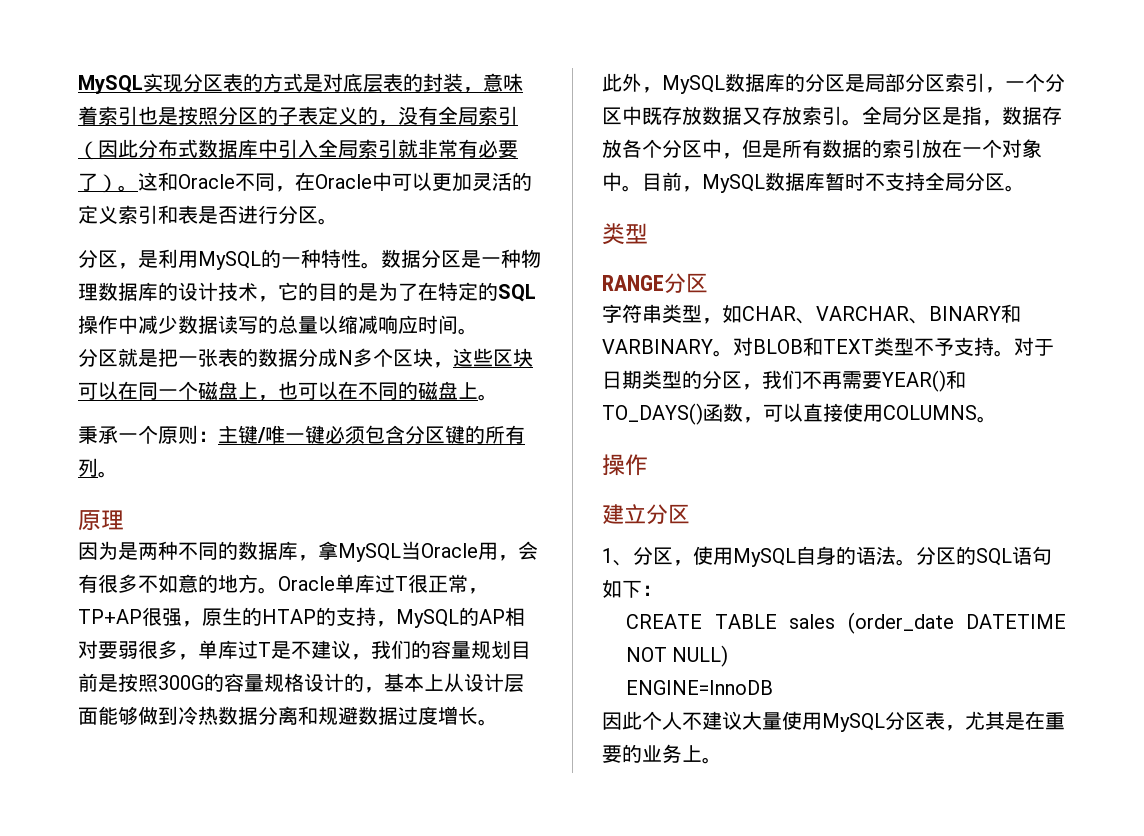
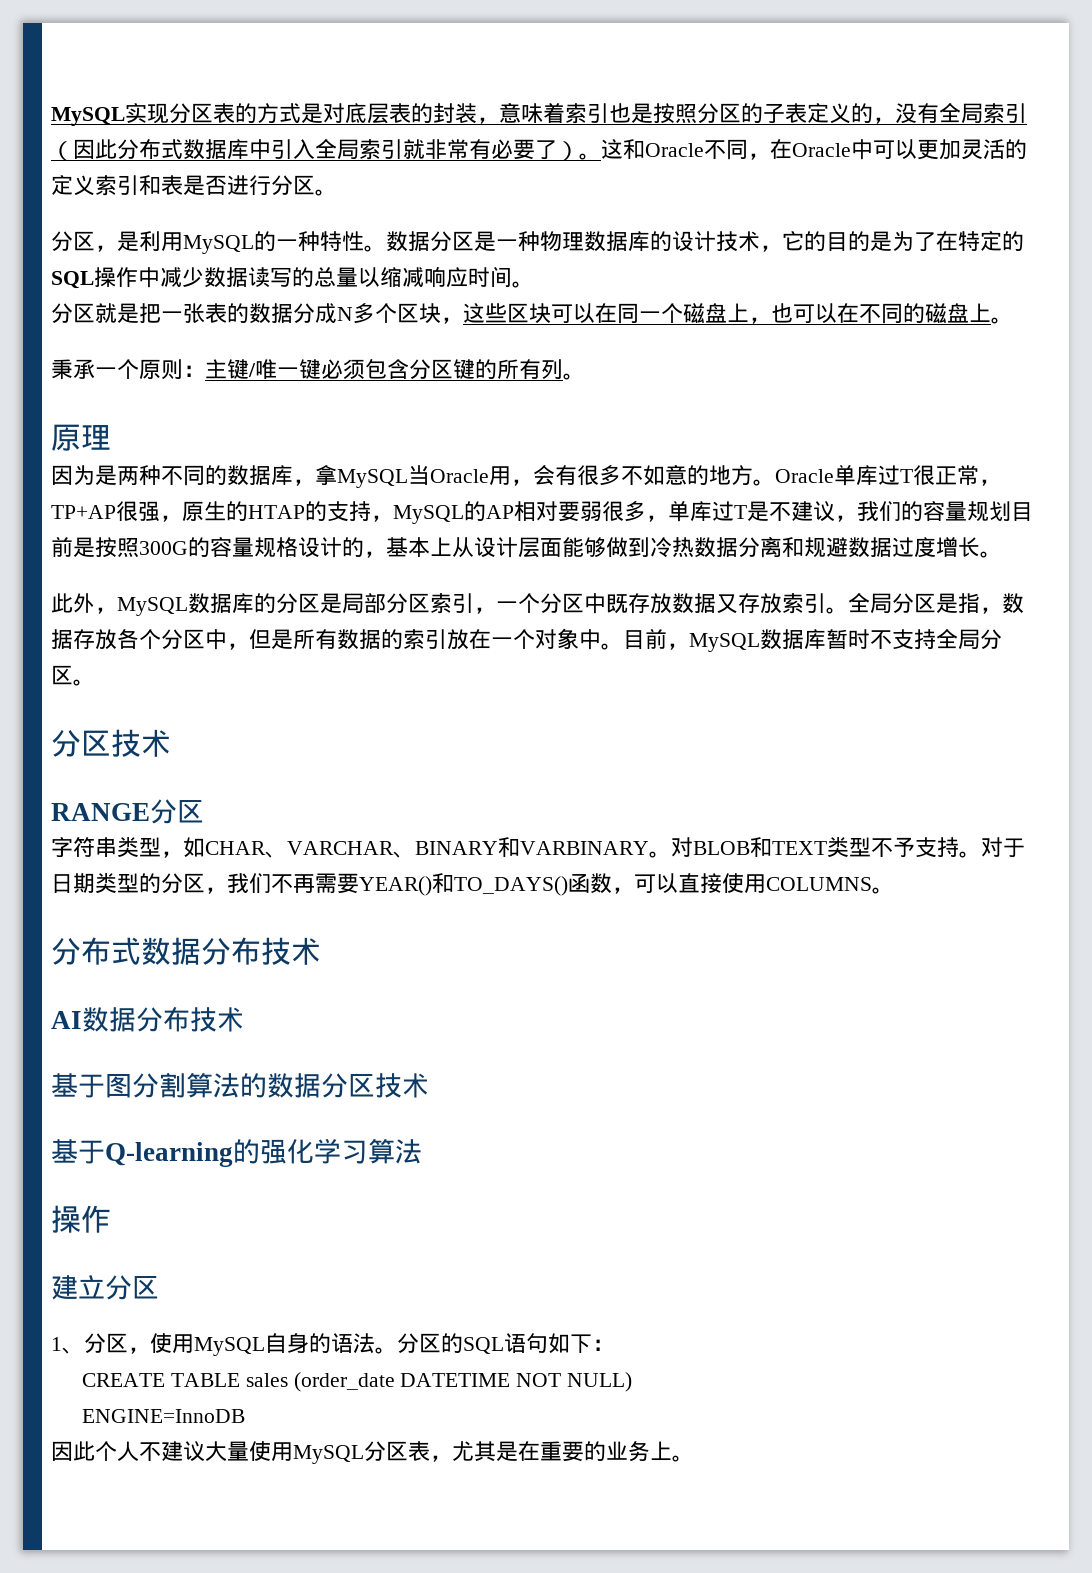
  目前，MySQL数据库暂时不支持全局分区。
- 类型
+ 分区技术
+ 分布式数据分布技术
+ AI数据分布技术
+ 基于图分割算法的数据分区技术
+ 基于Q-learning的强化学习算法

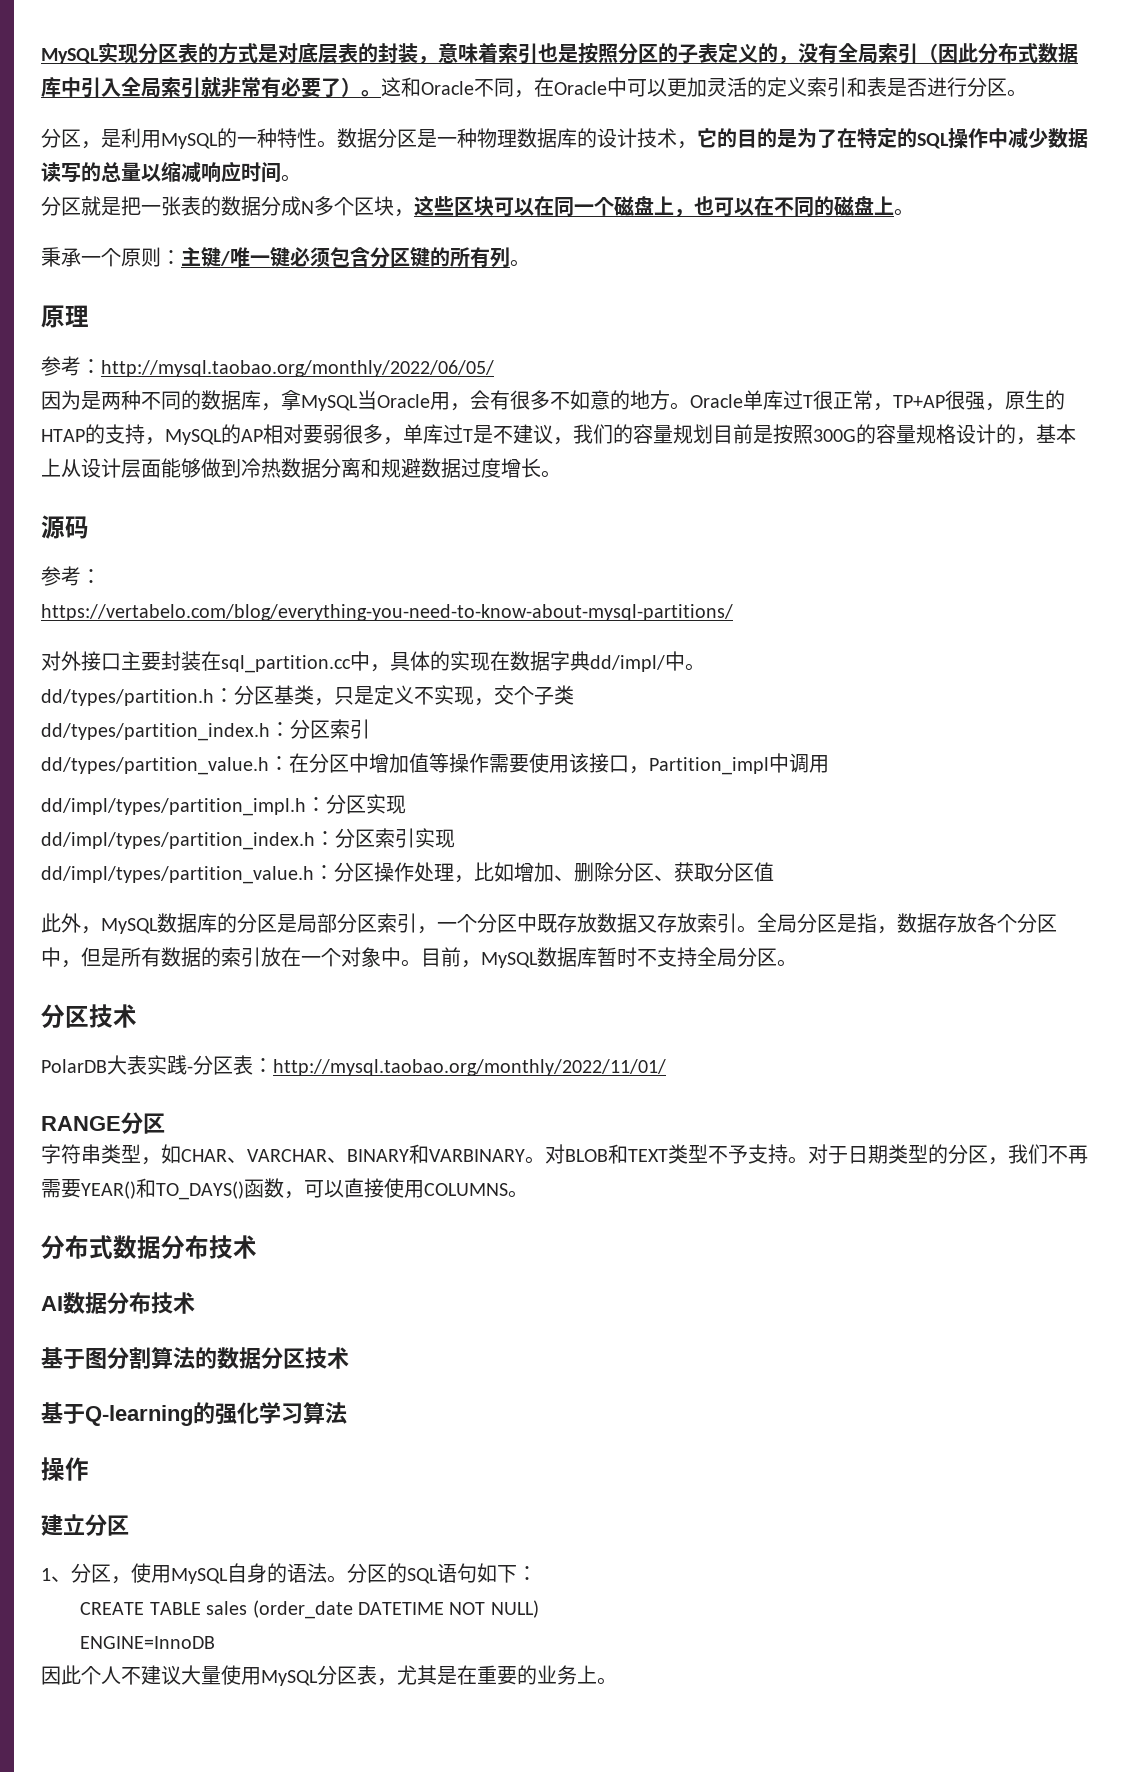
+ 参考：http://mysql.taobao.org/monthly/2022/06/05/
+ 源码
+ 参考：
+ https://vertabelo.com/blog/everything-you-need-to-know-about-mysql-partitions/
+ 对外接口主要封装在sql_partition.cc中，具体的实现在数据字典dd/impl/中。
+ dd/types/partition.h：分区基类，只是定义不实现，交个子类
+ dd/types/partition_index.h：分区索引
+ dd/types/partition_value.h：在分区中增加值等操作需要使用该接口，Partition_impl中调用
+ dd/impl/types/partition_impl.h：分区实现
+ dd/impl/types/partition_index.h：分区索引实现
+ dd/impl/types/partition_value.h：分区操作处理，比如增加、删除分区、获取分区值
+ PolarDB大表实践-分区表：http://mysql.taobao.org/monthly/2022/11/01/

